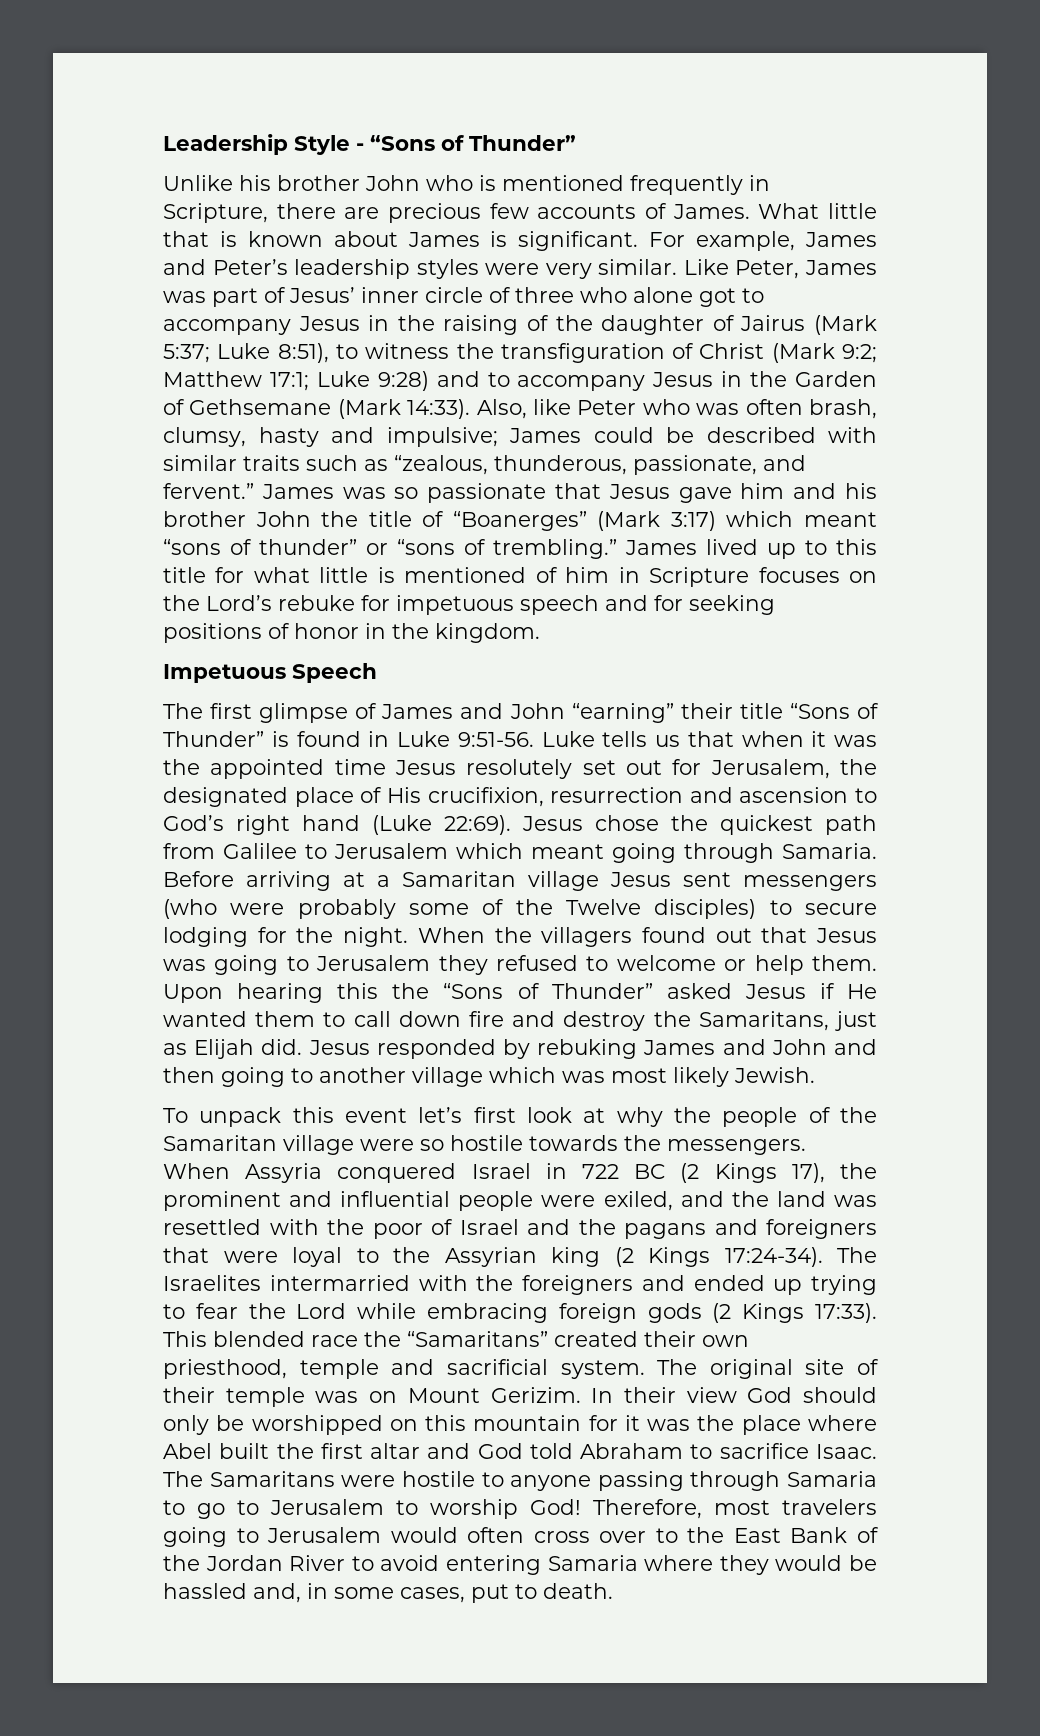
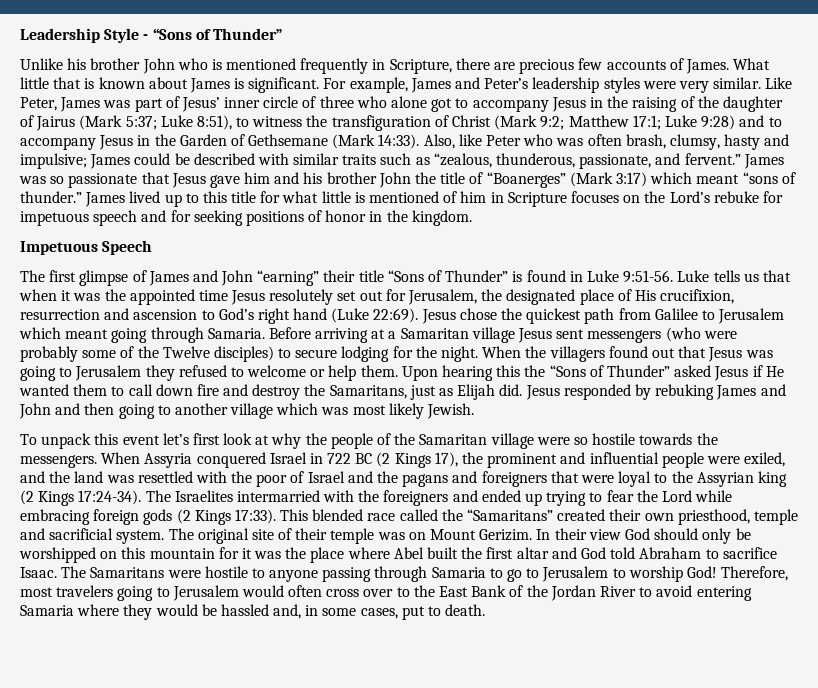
- James was so passionate that Jesus gave him and his brother John the title of “Boanerges” (Mark 3:17) which meant “sons of thunder” or “sons of trembling.”
+ James was so passionate that Jesus gave him and his brother John the title of “Boanerges” (Mark 3:17) which meant “sons of thunder.”
- This blended race the “Samaritans” created their own priesthood, temple and sacrificial system.
+ This blended race called the “Samaritans” created their own priesthood, temple and sacrificial system.

